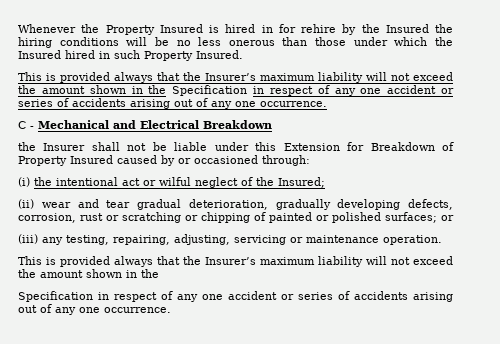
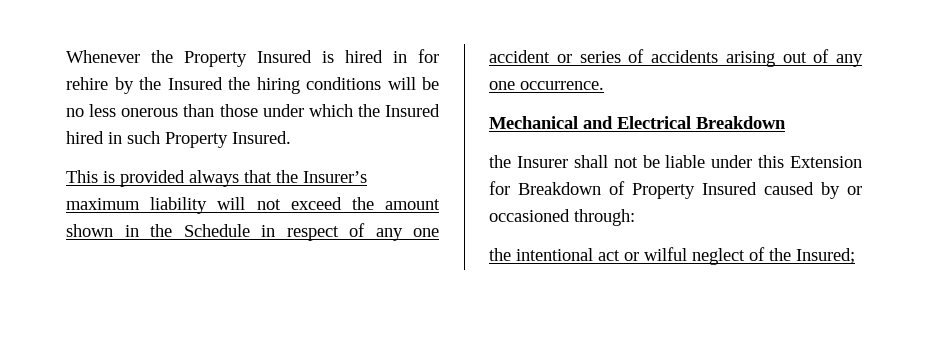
- This is provided always that the Insurer’s maximum liability will not exceed the amount shown in the Specification in respect of any one accident or series of accidents arising out of any one occurrence.
+ This is provided always that the Insurer’s maximum liability will not exceed the amount shown in the Schedule in respect of any one accident or series of accidents arising out of any one occurrence.
- C - Mechanical and Electrical Breakdown
+ Mechanical and Electrical Breakdown
- (i) the intentional act or wilful neglect of the Insured;
+ the intentional act or wilful neglect of the Insured;
- (ii) wear and tear gradual deterioration, gradually developing defects, corrosion, rust or scratching or chipping of painted or polished surfaces; or
- (iii) any testing, repairing, adjusting, servicing or maintenance operation.
- This is provided always that the Insurer’s maximum liability will not exceed the amount shown in the
- Specification in respect of any one accident or series of accidents arising out of any one occurrence.

